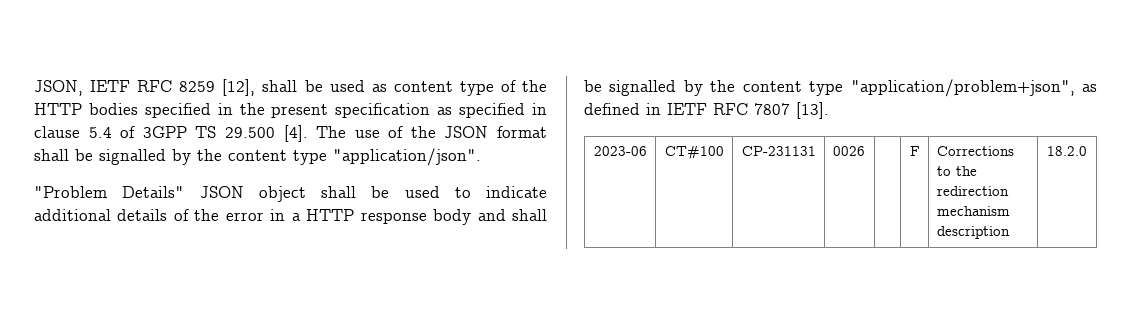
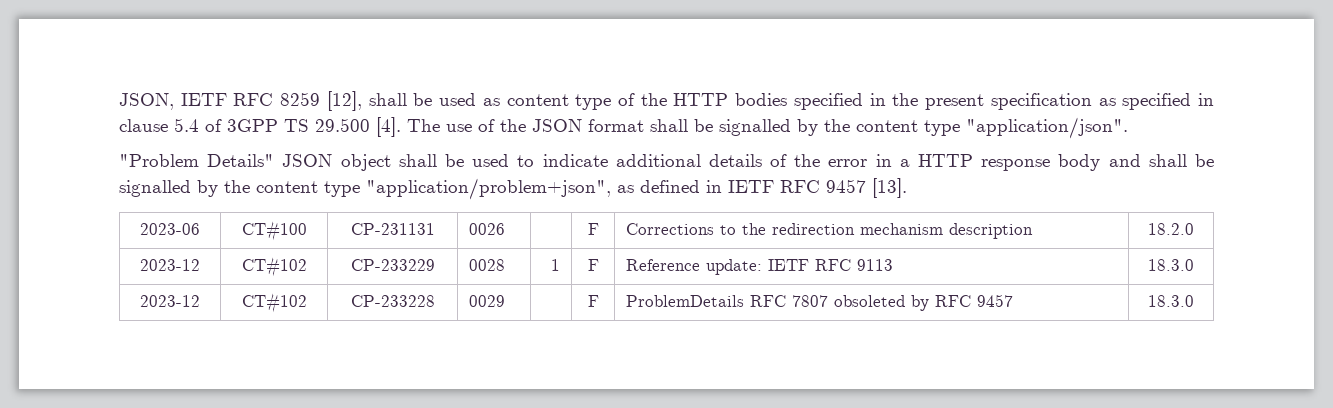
- "Problem Details" JSON object shall be used to indicate additional details of the error in a HTTP response body and shall be signalled by the content type "application/problem+json", as defined in IETF RFC 7807 [13].
+ "Problem Details" JSON object shall be used to indicate additional details of the error in a HTTP response body and shall be signalled by the content type "application/problem+json", as defined in IETF RFC 9457 [13].
+ 2023-12 | CT#102 | CP-233229 | 0028 | 1 | F | Reference update: IETF RFC 9113 | 18.3.0
+ 2023-12 | CT#102 | CP-233228 | 0029 | | F | ProblemDetails RFC 7807 obsoleted by RFC 9457 | 18.3.0

